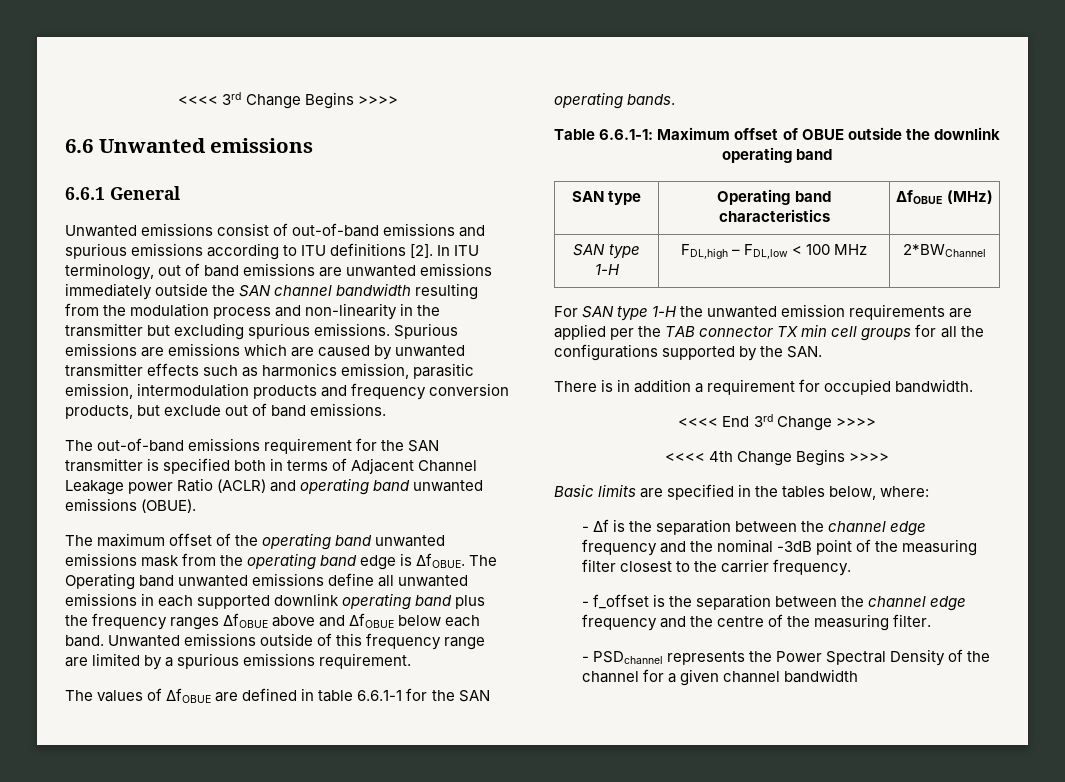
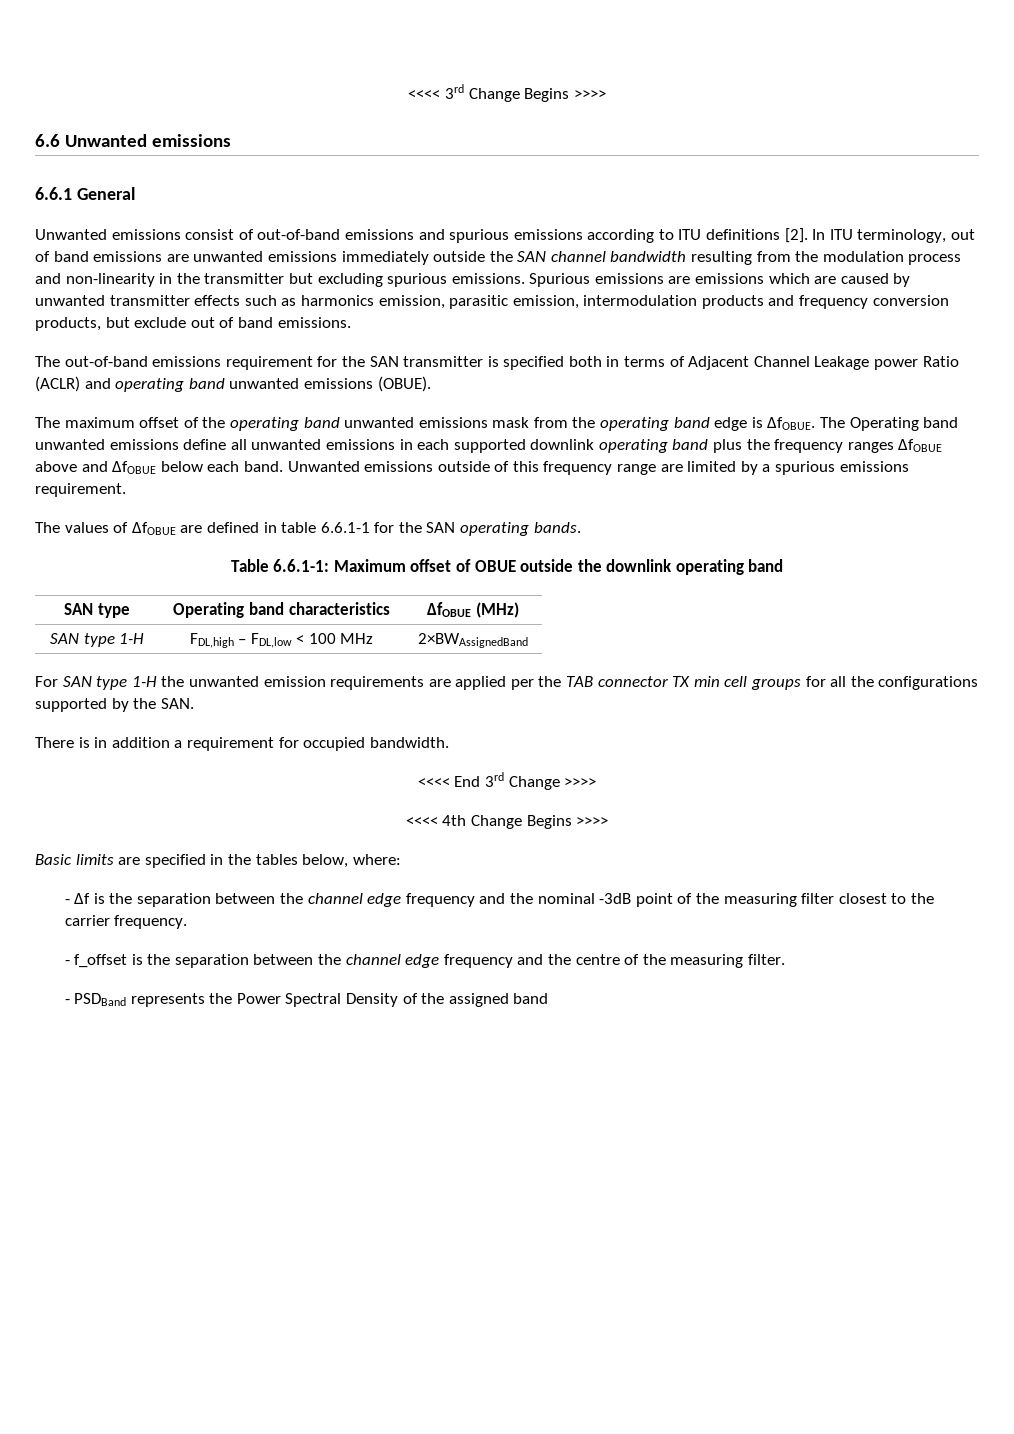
- SAN type 1-H | FDL,high – FDL,low < 100 MHz | 2*BWChannel
+ SAN type 1-H | FDL,high – FDL,low < 100 MHz | 2×BWAssignedBand
- - PSDchannel represents the Power Spectral Density of the channel for a given channel bandwidth
+ - PSDBand represents the Power Spectral Density of the assigned band

